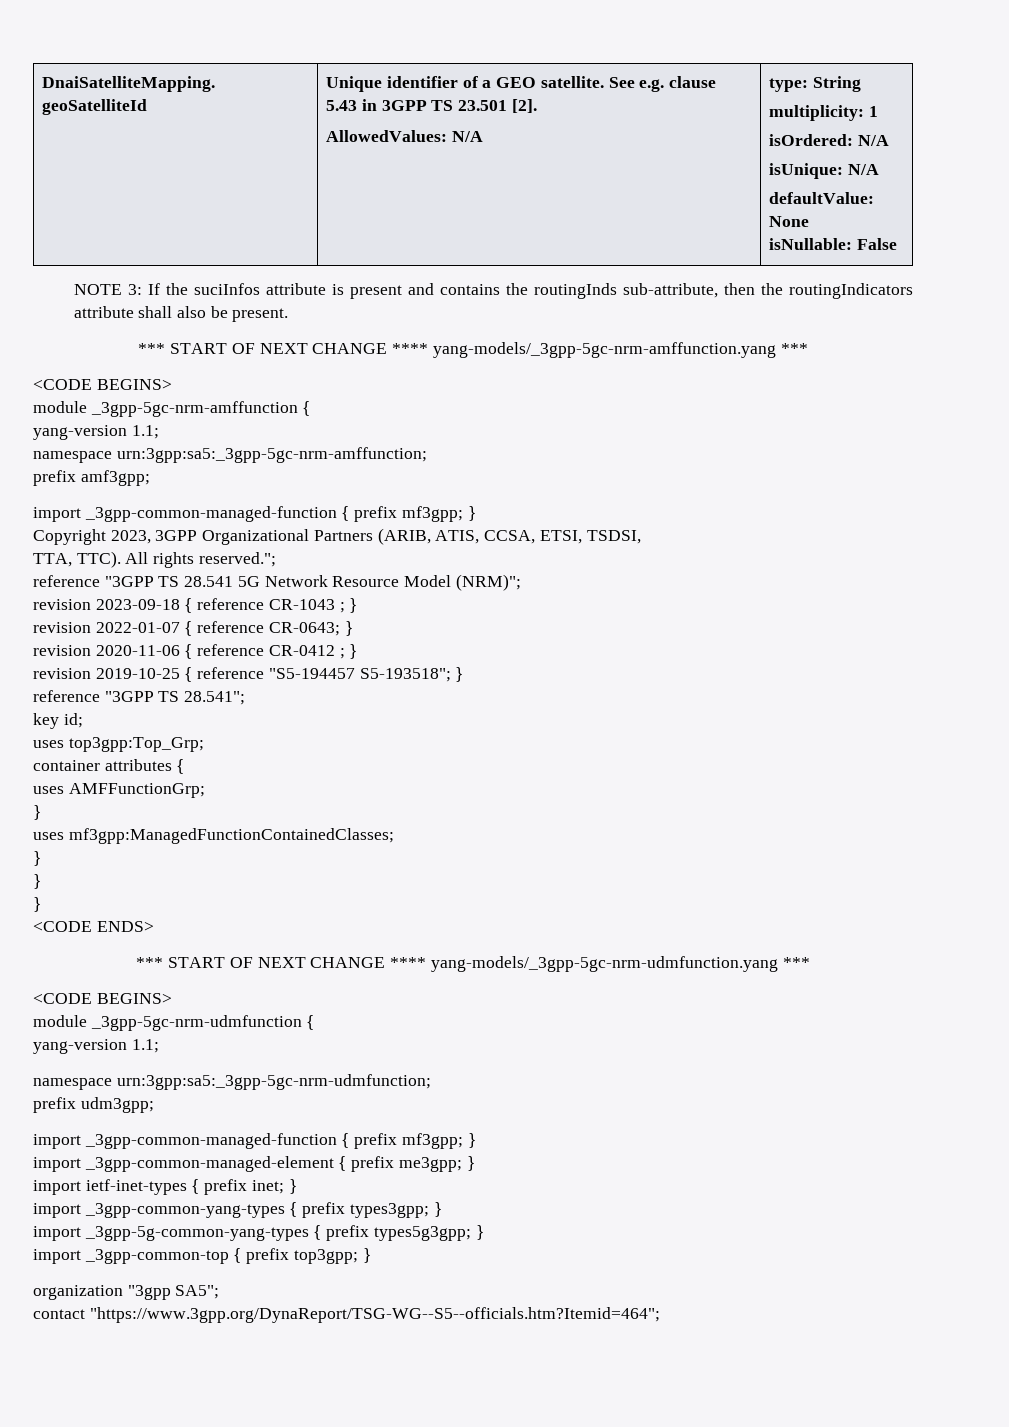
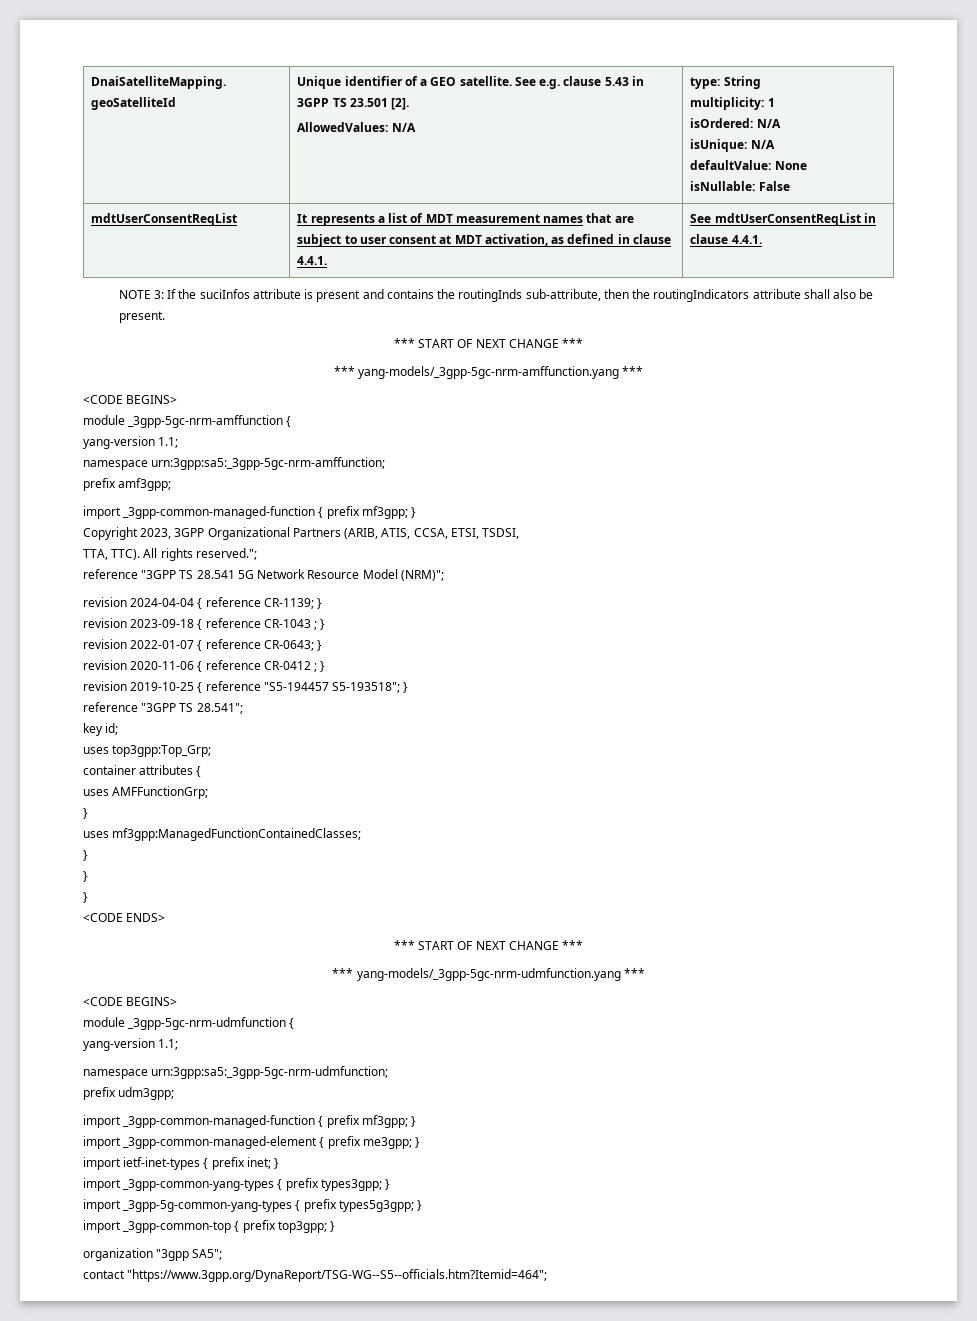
+ mdtUserConsentReqList | It represents a list of MDT measurement names that are subject to user consent at MDT activation, as defined in clause 4.4.1. | See mdtUserConsentReqList in clause 4.4.1.
  NOTE 3: If the suciInfos attribute is present and contains the routingInds sub-attribute, then the routingIndicators attribute shall also be present.
- *** START OF NEXT CHANGE **** yang-models/_3gpp-5gc-nrm-amffunction.yang ***
+ *** START OF NEXT CHANGE ***
+ *** yang-models/_3gpp-5gc-nrm-amffunction.yang ***
+ revision 2024-04-04 { reference CR-1139; }
  <CODE ENDS>
- *** START OF NEXT CHANGE **** yang-models/_3gpp-5gc-nrm-udmfunction.yang ***
+ *** START OF NEXT CHANGE ***
+ *** yang-models/_3gpp-5gc-nrm-udmfunction.yang ***

